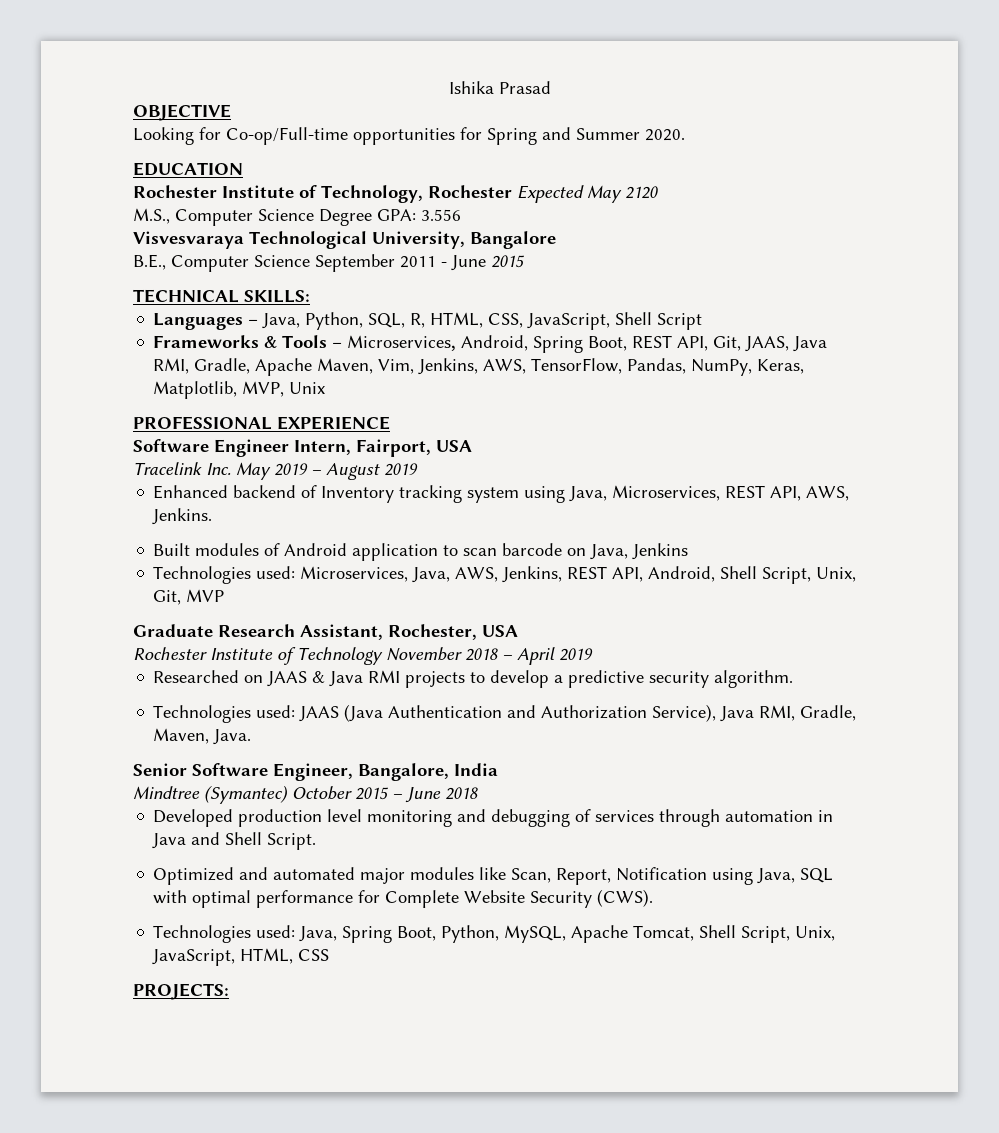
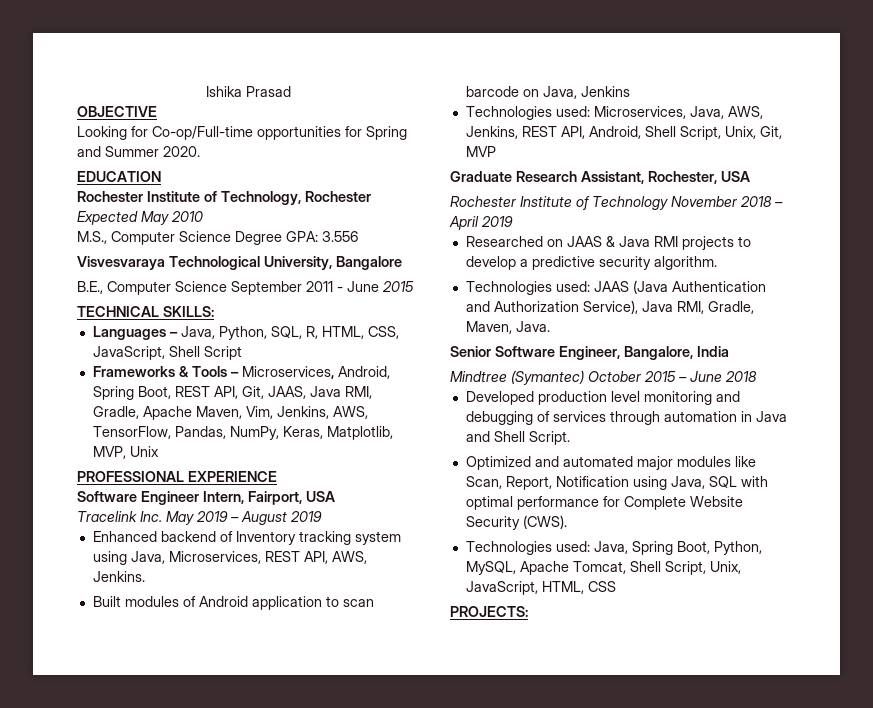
- Rochester Institute of Technology, Rochester Expected May 2120
+ Rochester Institute of Technology, Rochester Expected May 2010

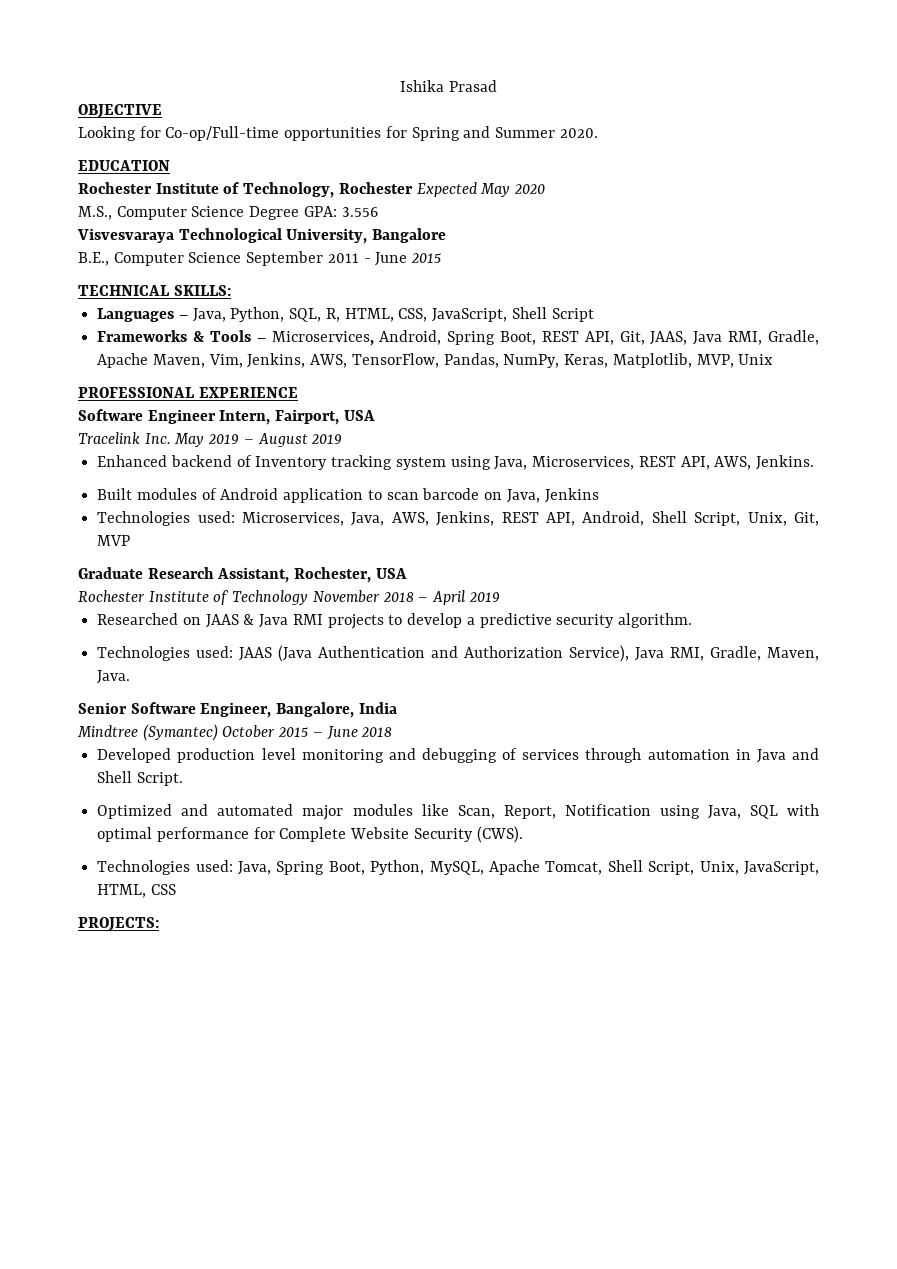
- Rochester Institute of Technology, Rochester Expected May 2010
+ Rochester Institute of Technology, Rochester Expected May 2020

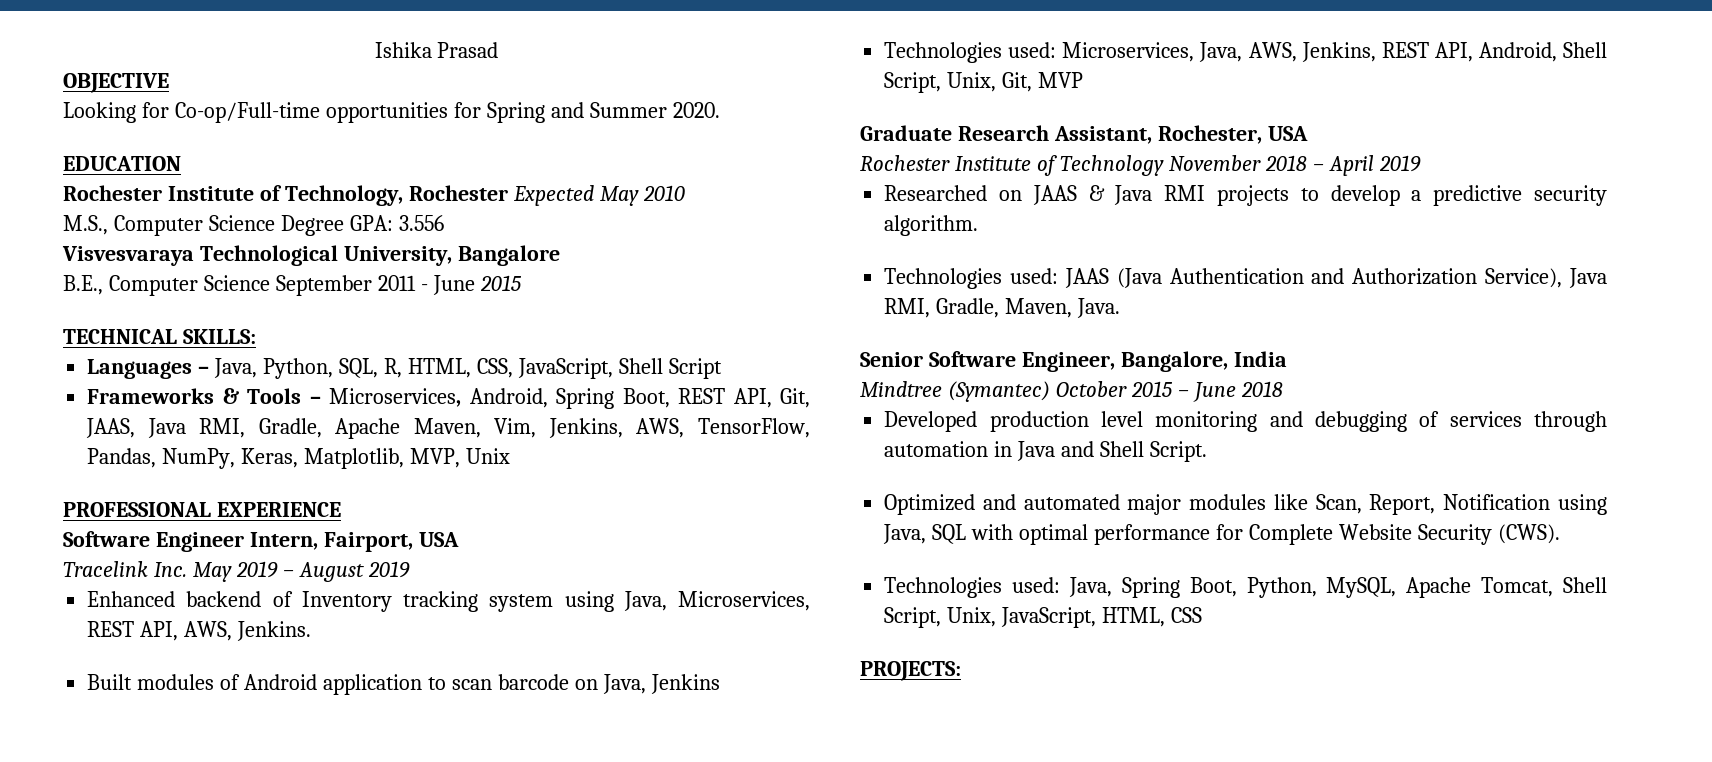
- Rochester Institute of Technology, Rochester Expected May 2020
+ Rochester Institute of Technology, Rochester Expected May 2010

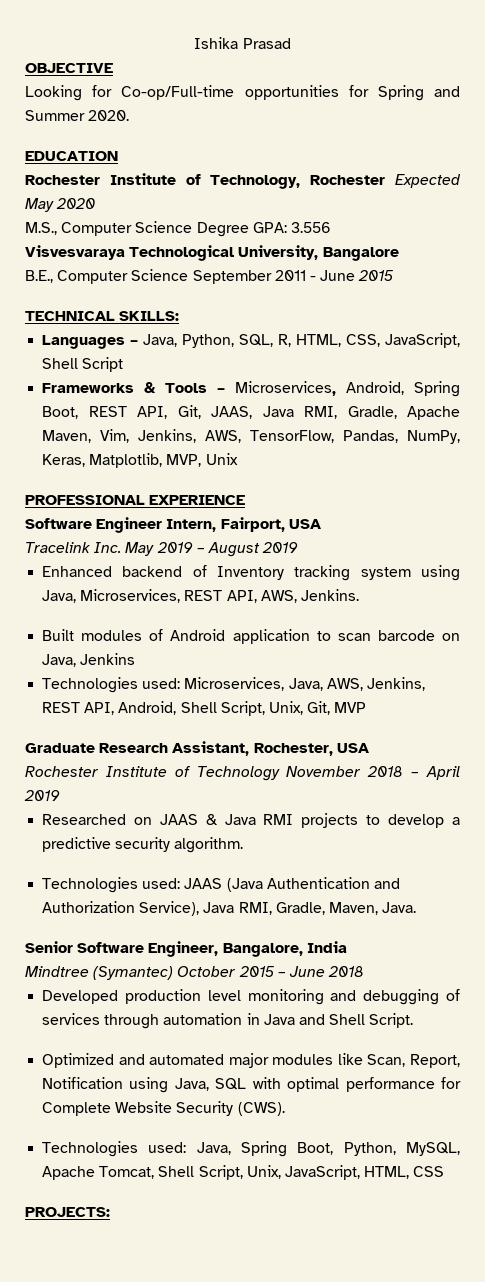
- Rochester Institute of Technology, Rochester Expected May 2010
+ Rochester Institute of Technology, Rochester Expected May 2020

